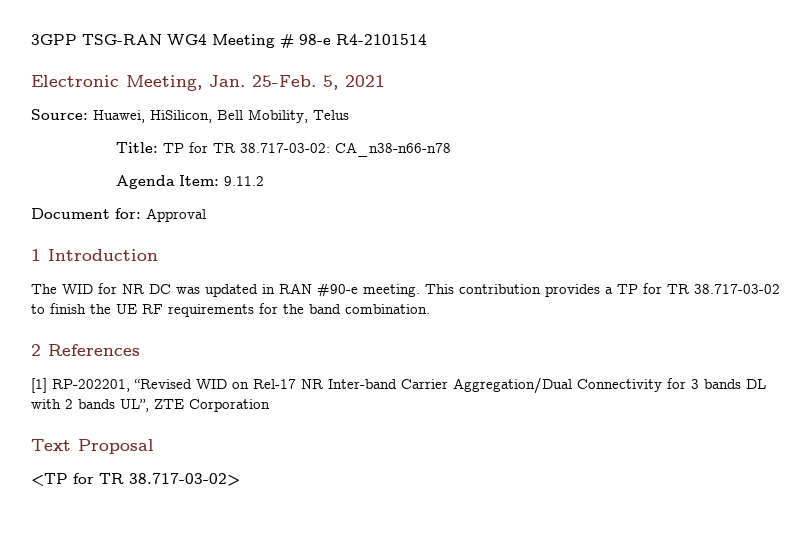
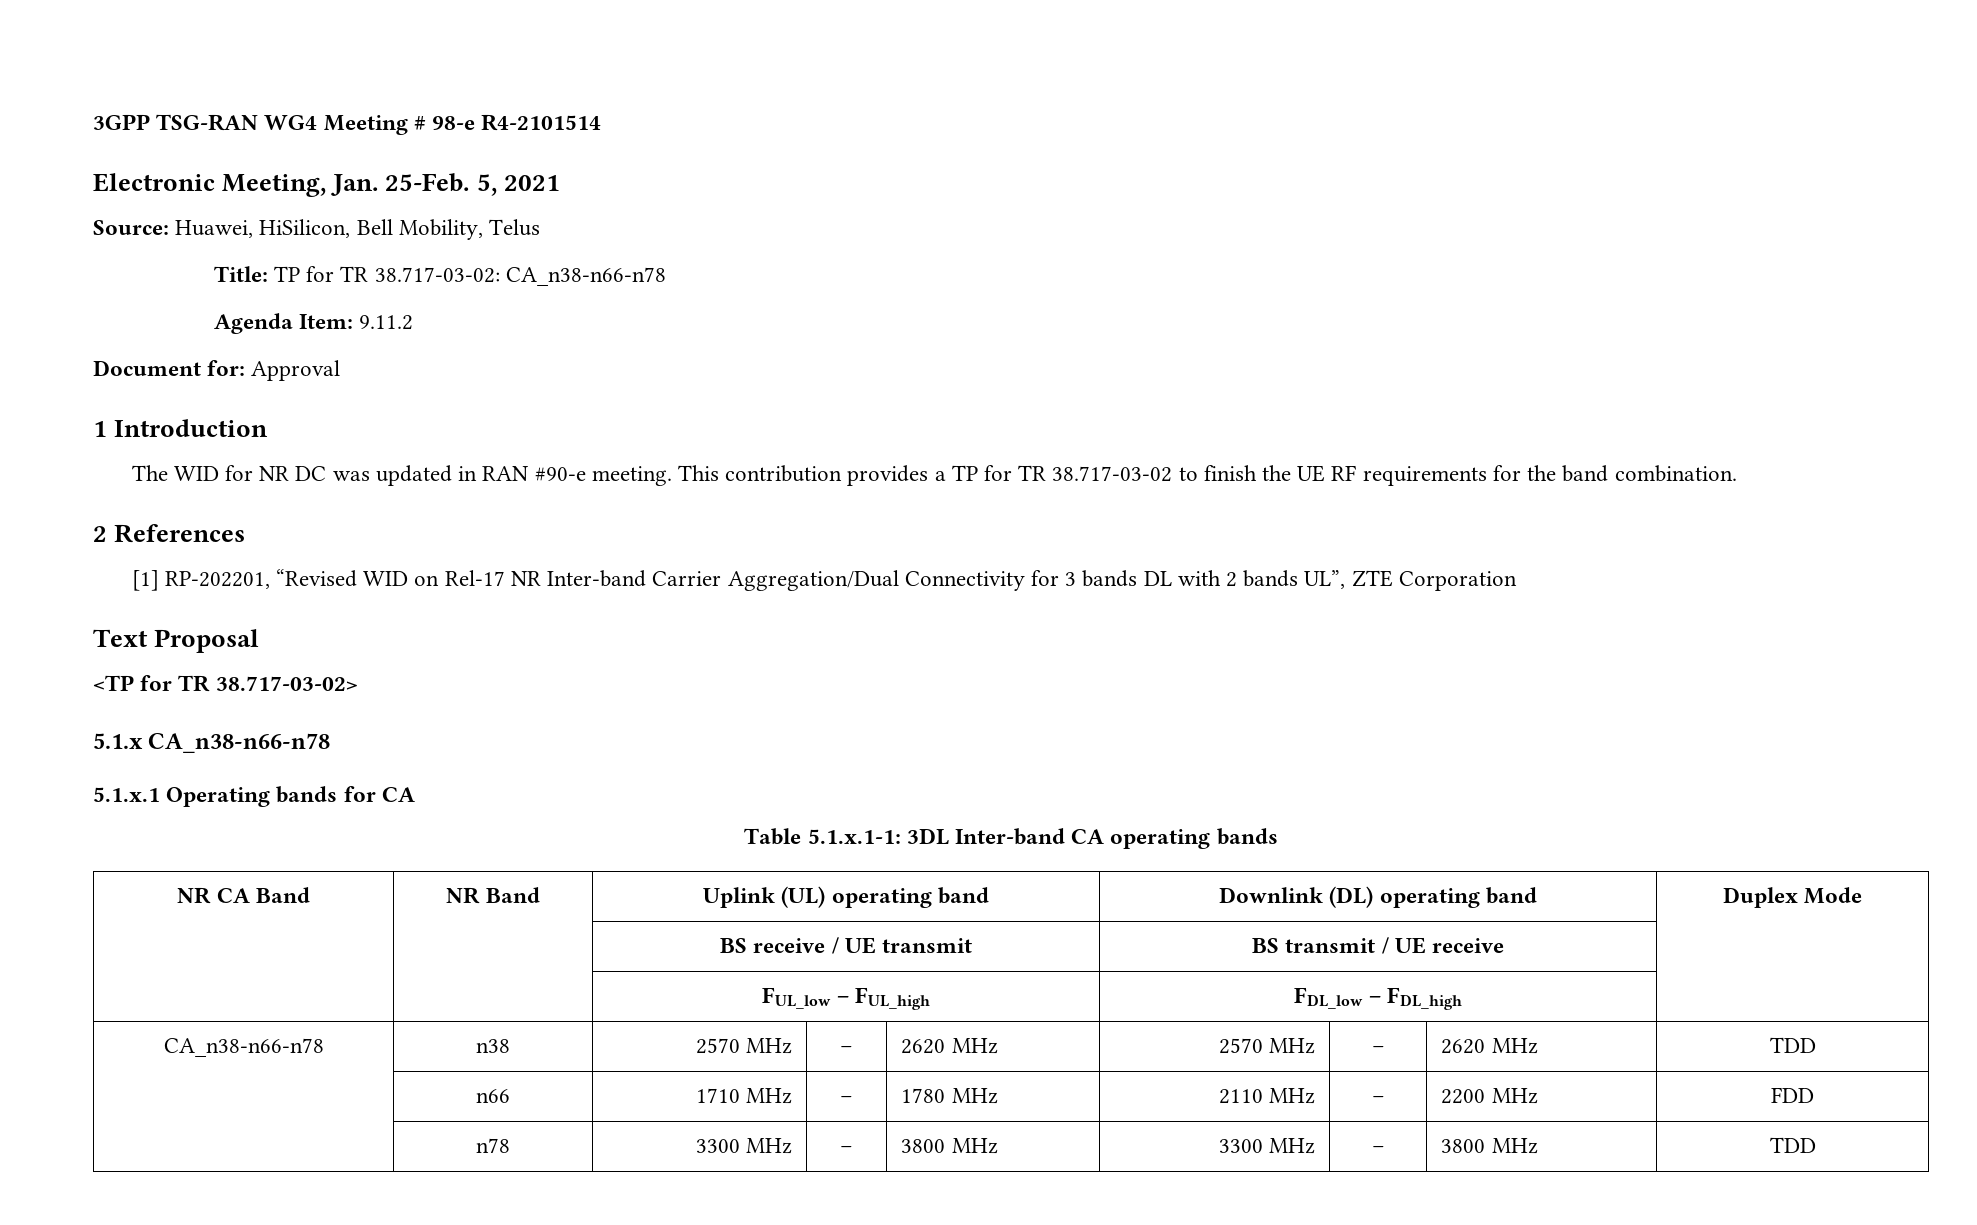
+ 5.1.x CA_n38-n66-n78
+ 5.1.x.1 Operating bands for CA
+ Table 5.1.x.1-1: 3DL Inter-band CA operating bands
+ NR CA Band | NR Band | Uplink (UL) operating band | Downlink (DL) operating band | Duplex Mode
+ | | BS receive / UE transmit | BS transmit / UE receive |
+ | | FUL_low – FUL_high | FDL_low – FDL_high |
+ CA_n38-n66-n78 | n38 | 2570 MHz | – | 2620 MHz | 2570 MHz | – | 2620 MHz | TDD
+ | n66 | 1710 MHz | – | 1780 MHz | 2110 MHz | – | 2200 MHz | FDD
+ | n78 | 3300 MHz | – | 3800 MHz | 3300 MHz | – | 3800 MHz | TDD

